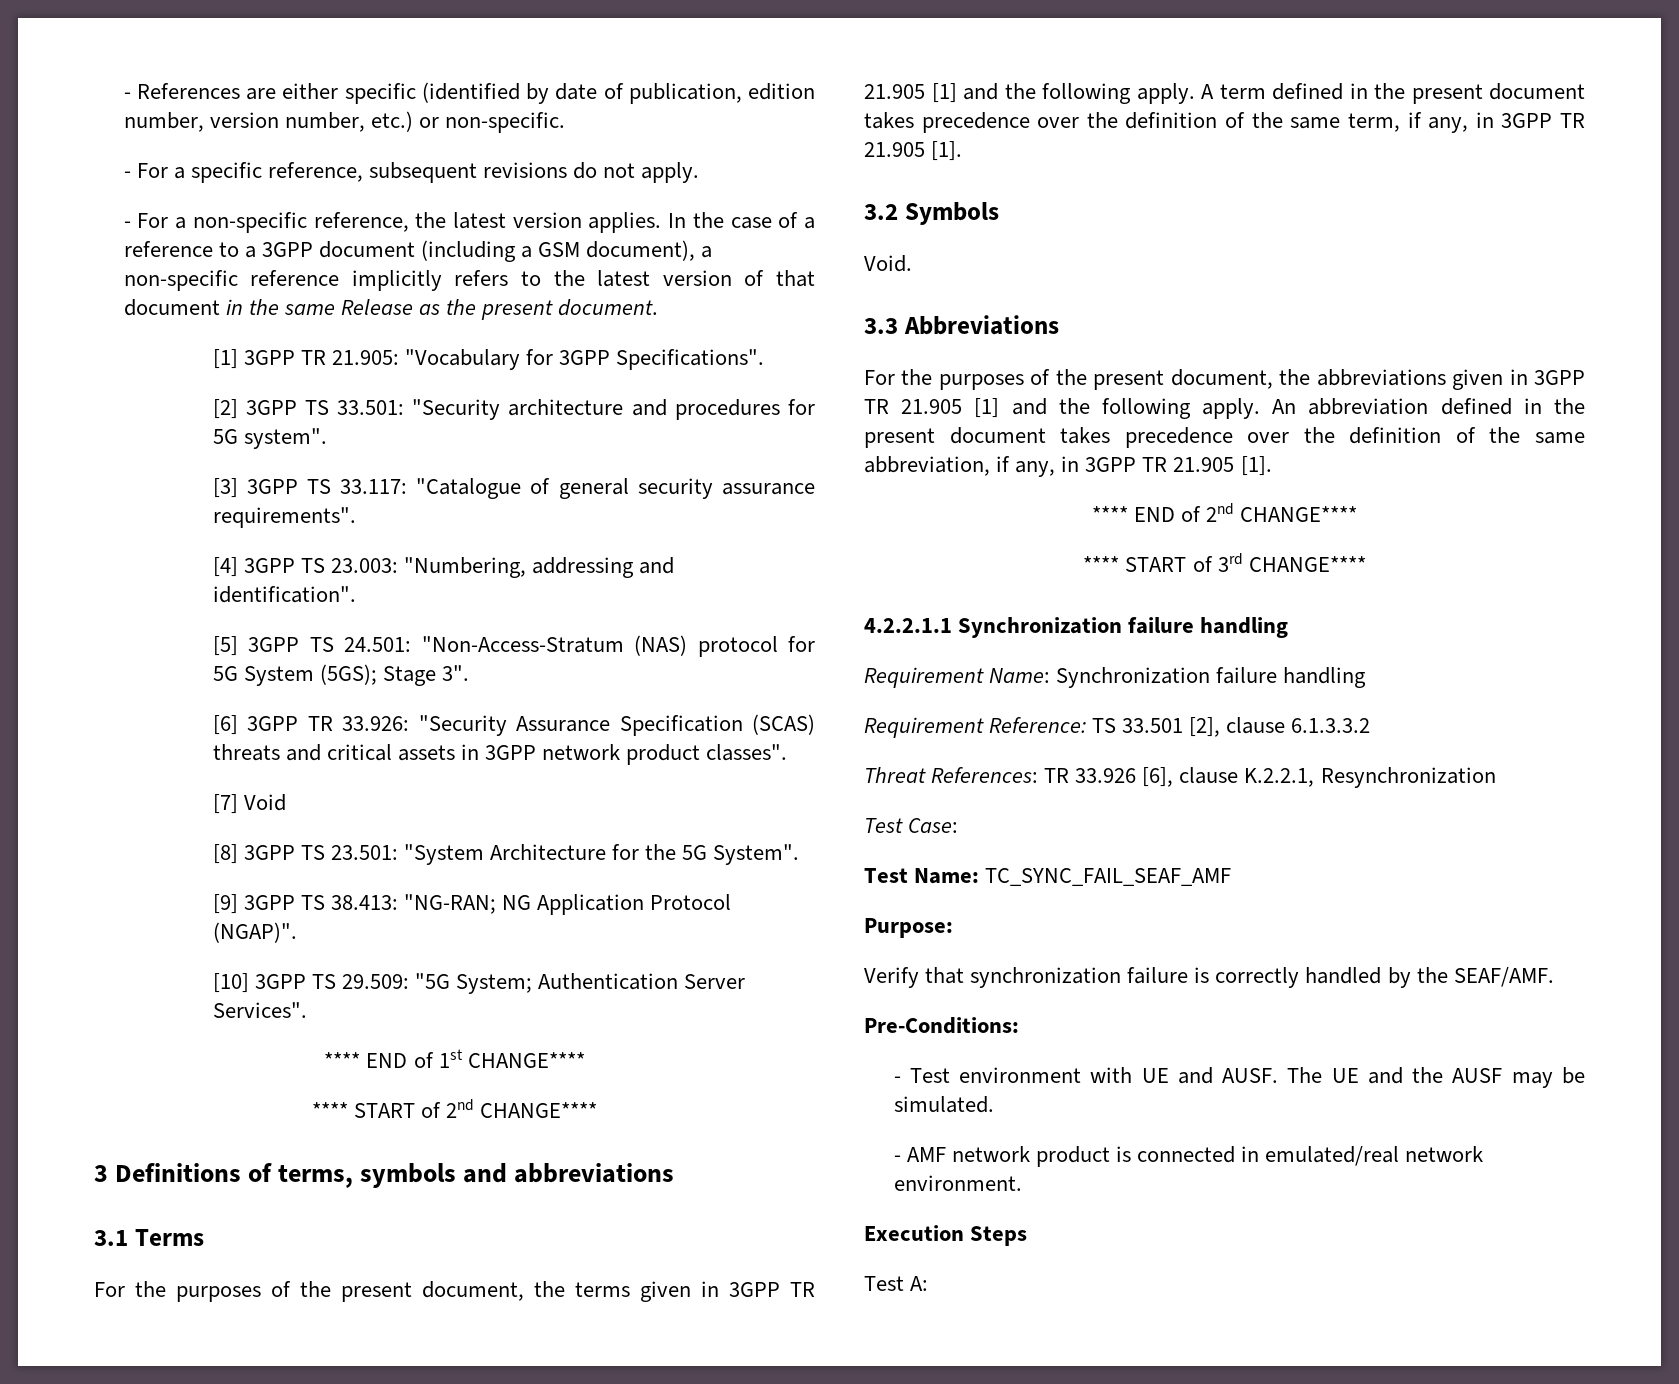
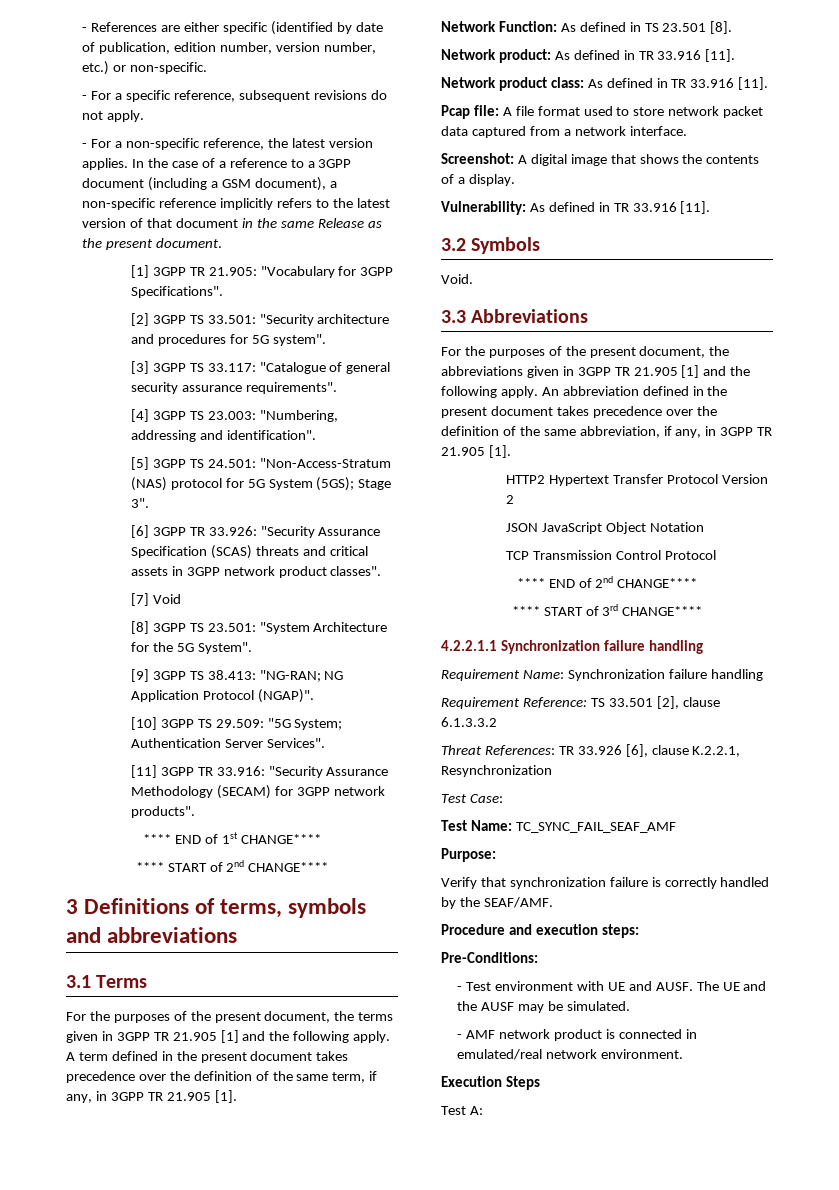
+ [11] 3GPP TR 33.916: "Security Assurance Methodology (SECAM) for 3GPP network products".
+ Network Function: As defined in TS 23.501 [8].
+ Network product: As defined in TR 33.916 [11].
+ Network product class: As defined in TR 33.916 [11].
+ Pcap file: A file format used to store network packet data captured from a network interface.
+ Screenshot: A digital image that shows the contents of a display.
+ Vulnerability: As defined in TR 33.916 [11].
+ HTTP2 Hypertext Transfer Protocol Version 2
+ JSON JavaScript Object Notation
+ TCP Transmission Control Protocol
+ Procedure and execution steps:

